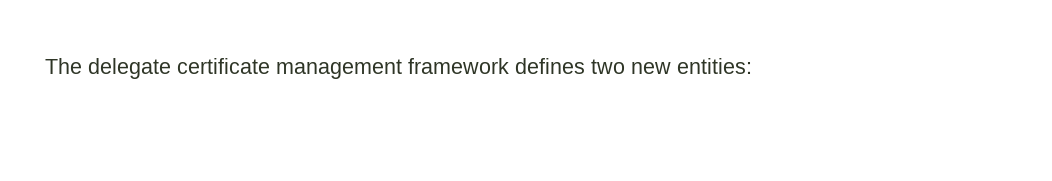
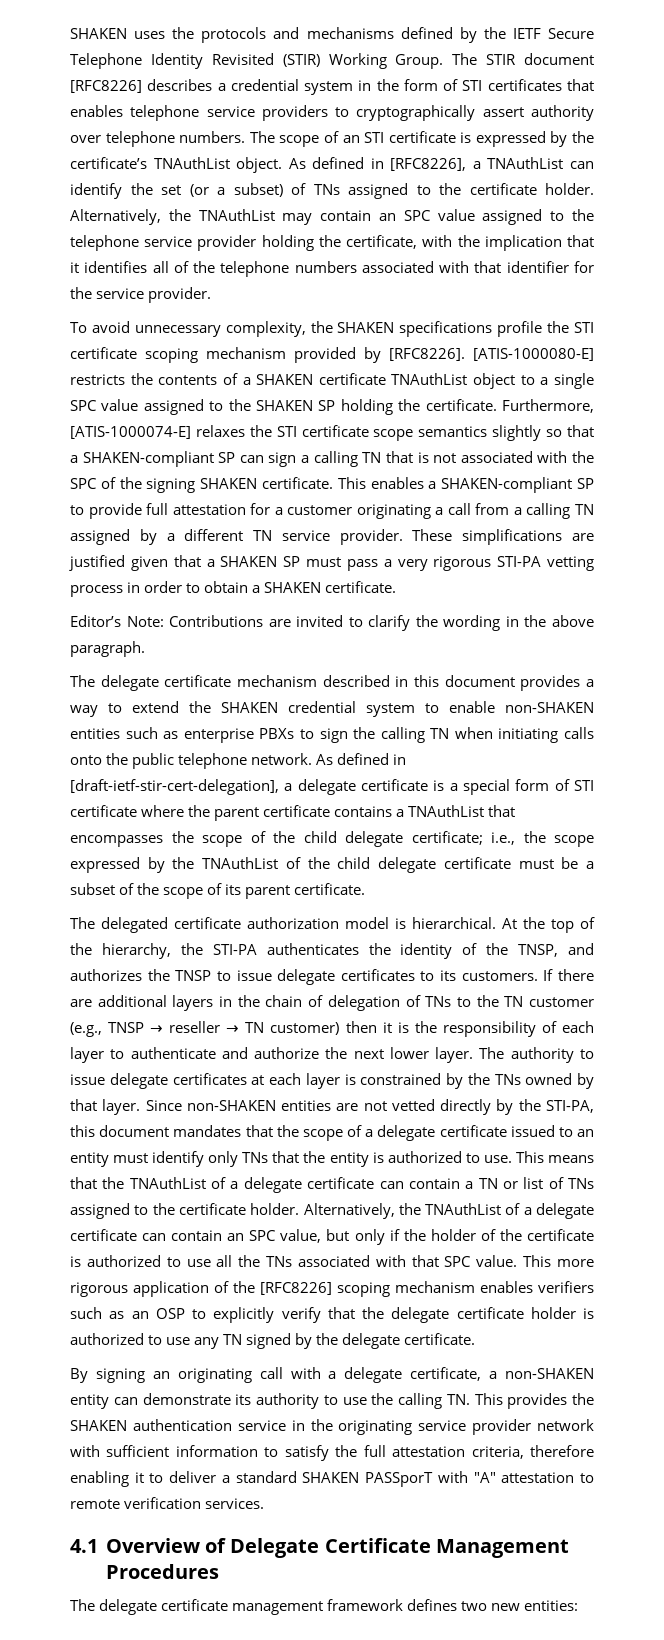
+ SHAKEN uses the protocols and mechanisms defined by the IETF Secure Telephone Identity Revisited (STIR) Working Group. The STIR document [RFC8226] describes a credential system in the form of STI certificates that enables telephone service providers to cryptographically assert authority over telephone numbers. The scope of an STI certificate is expressed by the certificate’s TNAuthList object. As defined in [RFC8226], a TNAuthList can identify the set (or a subset) of TNs assigned to the certificate holder. Alternatively, the TNAuthList may contain an SPC value assigned to the telephone service provider holding the certificate, with the implication that it identifies all of the telephone numbers associated with that identifier for the service provider.
+ To avoid unnecessary complexity, the SHAKEN specifications profile the STI certificate scoping mechanism provided by [RFC8226]. [ATIS-1000080-E] restricts the contents of a SHAKEN certificate TNAuthList object to a single SPC value assigned to the SHAKEN SP holding the certificate. Furthermore, [ATIS-1000074-E] relaxes the STI certificate scope semantics slightly so that a SHAKEN-compliant SP can sign a calling TN that is not associated with the SPC of the signing SHAKEN certificate. This enables a SHAKEN-compliant SP to provide full attestation for a customer originating a call from a calling TN assigned by a different TN service provider. These simplifications are justified given that a SHAKEN SP must pass a very rigorous STI-PA vetting process in order to obtain a SHAKEN certificate.
+ Editor’s Note: Contributions are invited to clarify the wording in the above paragraph.
+ The delegate certificate mechanism described in this document provides a way to extend the SHAKEN credential system to enable non-SHAKEN entities such as enterprise PBXs to sign the calling TN when initiating calls onto the public telephone network. As defined in [draft-ietf-stir-cert-delegation], a delegate certificate is a special form of STI certificate where the parent certificate contains a TNAuthList that encompasses the scope of the child delegate certificate; i.e., the scope expressed by the TNAuthList of the child delegate certificate must be a subset of the scope of its parent certificate.
+ The delegated certificate authorization model is hierarchical. At the top of the hierarchy, the STI-PA authenticates the identity of the TNSP, and authorizes the TNSP to issue delegate certificates to its customers. If there are additional layers in the chain of delegation of TNs to the TN customer (e.g., TNSP → reseller → TN customer) then it is the responsibility of each layer to authenticate and authorize the next lower layer. The authority to issue delegate certificates at each layer is constrained by the TNs owned by that layer. Since non-SHAKEN entities are not vetted directly by the STI-PA, this document mandates that the scope of a delegate certificate issued to an entity must identify only TNs that the entity is authorized to use. This means that the TNAuthList of a delegate certificate can contain a TN or list of TNs assigned to the certificate holder. Alternatively, the TNAuthList of a delegate certificate can contain an SPC value, but only if the holder of the certificate is authorized to use all the TNs associated with that SPC value. This more rigorous application of the [RFC8226] scoping mechanism enables verifiers such as an OSP to explicitly verify that the delegate certificate holder is authorized to use any TN signed by the delegate certificate.
+ By signing an originating call with a delegate certificate, a non-SHAKEN entity can demonstrate its authority to use the calling TN. This provides the SHAKEN authentication service in the originating service provider network with sufficient information to satisfy the full attestation criteria, therefore enabling it to deliver a standard SHAKEN PASSporT with "A" attestation to remote verification services.
+ 4.1 Overview of Delegate Certificate Management Procedures

